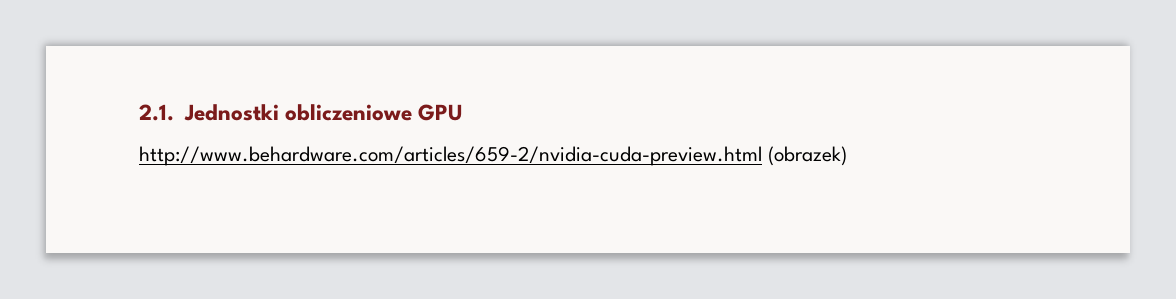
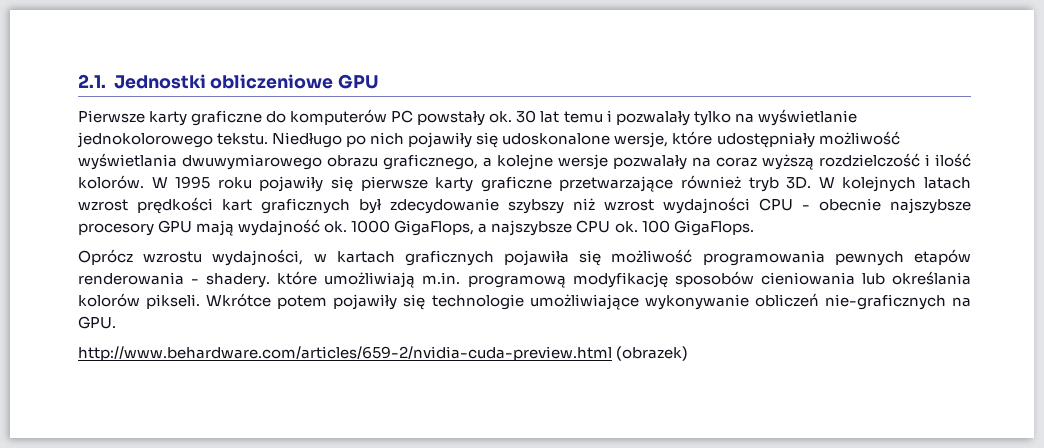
+ Pierwsze karty graficzne do komputerów PC powstały ok. 30 lat temu i pozwalały tylko na wyświetlanie jednokolorowego tekstu. Niedługo po nich pojawiły się udoskonalone wersje, które udostępniały możliwość wyświetlania dwuwymiarowego obrazu graficznego, a kolejne wersje pozwalały na coraz wyższą rozdzielczość i ilość kolorów. W 1995 roku pojawiły się pierwsze karty graficzne przetwarzające również tryb 3D. W kolejnych latach wzrost prędkości kart graficznych był zdecydowanie szybszy niż wzrost wydajności CPU - obecnie najszybsze procesory GPU mają wydajność ok. 1000 GigaFlops, a najszybsze CPU ok. 100 GigaFlops.
+ Oprócz wzrostu wydajności, w kartach graficznych pojawiła się możliwość programowania pewnych etapów renderowania - shadery. które umożliwiają m.in. programową modyfikację sposobów cieniowania lub określania kolorów pikseli. Wkrótce potem pojawiły się technologie umożliwiające wykonywanie obliczeń nie-graficznych na GPU.

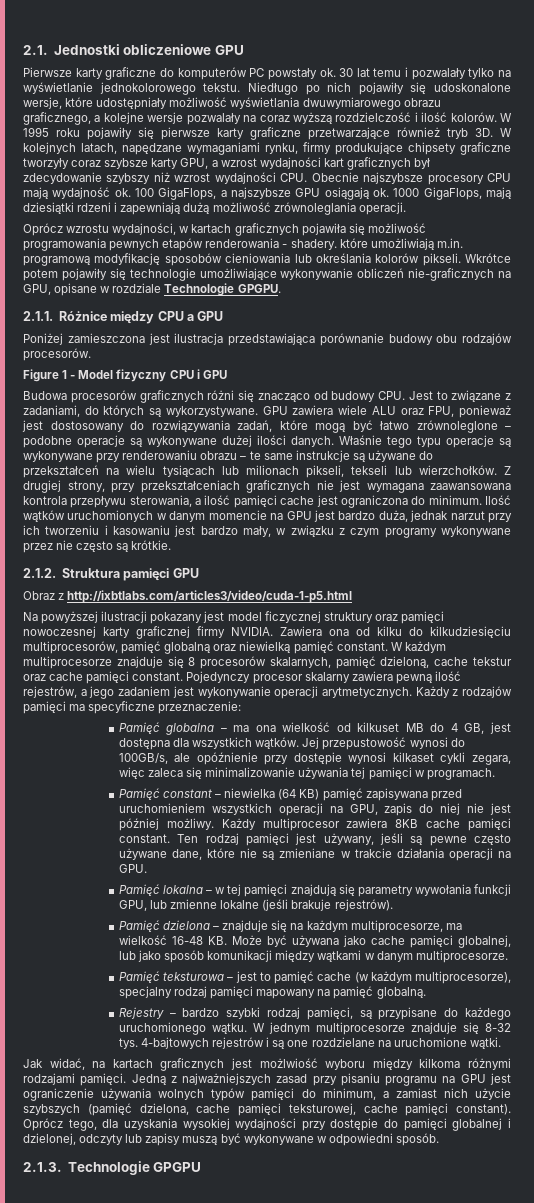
- W kolejnych latach wzrost prędkości kart graficznych był zdecydowanie szybszy niż wzrost wydajności CPU - obecnie najszybsze procesory GPU mają wydajność ok.
+ W kolejnych latach, napędzane wymaganiami rynku, firmy produkujące chipsety graficzne tworzyły coraz szybsze karty GPU, a wzrost wydajności kart graficznych był zdecydowanie szybszy niż wzrost wydajności CPU. Obecnie najszybsze procesory CPU mają wydajność ok.
- 1000 GigaFlops, a najszybsze CPU ok. 100 GigaFlops.
+ 100 GigaFlops, a najszybsze GPU osiągają ok. 1000 GigaFlops, mają dziesiątki rdzeni i zapewniają dużą możliwość zrównoleglania operacji.
- Wkrótce potem pojawiły się technologie umożliwiające wykonywanie obliczeń nie-graficznych na GPU.
- http://www.behardware.com/articles/659-2/nvidia-cuda-preview.html (obrazek)
+ Wkrótce potem pojawiły się technologie umożliwiające wykonywanie obliczeń nie-graficznych na GPU, opisane w rozdziale Technologie GPGPU.
+ 2.1.1. Różnice między CPU a GPU
+ Poniżej zamieszczona jest ilustracja przedstawiająca porównanie budowy obu rodzajów procesorów.
+ Figure 1 - Model fizyczny CPU i GPU
+ Budowa procesorów graficznych różni się znacząco od budowy CPU. Jest to związane z zadaniami, do których są wykorzystywane. GPU zawiera wiele ALU oraz FPU, ponieważ jest dostosowany do rozwiązywania zadań, które mogą być łatwo zrównoleglone – podobne operacje są wykonywane dużej ilości danych. Właśnie tego typu operacje są wykonywane przy renderowaniu obrazu – te same instrukcje są używane do przekształceń na wielu tysiącach lub milionach pikseli, tekseli lub wierzchołków. Z drugiej strony, przy przekształceniach graficznych nie jest wymagana zaawansowana kontrola przepływu sterowania, a ilość pamięci cache jest ograniczona do minimum. Ilość wątków uruchomionych w danym momencie na GPU jest bardzo duża, jednak narzut przy ich tworzeniu i kasowaniu jest bardzo mały, w związku z czym programy wykonywane przez nie często są krótkie.
+ 2.1.2. Struktura pamięci GPU
+ Obraz z http://ixbtlabs.com/articles3/video/cuda-1-p5.html
+ Na powyższej ilustracji pokazany jest model ficzycznej struktury oraz pamięci nowoczesnej karty graficznej firmy NVIDIA. Zawiera ona od kilku do kilkudziesięciu multiprocesorów, pamięć globalną oraz niewielką pamięć constant. W każdym multiprocesorze znajduje się 8 procesorów skalarnych, pamięć dzieloną, cache tekstur oraz cache pamięci constant. Pojedynczy procesor skalarny zawiera pewną ilość rejestrów, a jego zadaniem jest wykonywanie operacji arytmetycznych. Każdy z rodzajów pamięci ma specyficzne przeznaczenie:
+ Pamięć globalna – ma ona wielkość od kilkuset MB do 4 GB, jest dostępna dla wszystkich wątków. Jej przepustowość wynosi do 100GB/s, ale opóźnienie przy dostępie wynosi kilkaset cykli zegara, więc zaleca się minimalizowanie używania tej pamięci w programach.
+ Pamięć constant – niewielka (64 KB) pamięć zapisywana przed uruchomieniem wszystkich operacji na GPU, zapis do niej nie jest później możliwy. Każdy multiprocesor zawiera 8KB cache pamięci constant. Ten rodzaj pamięci jest używany, jeśli są pewne często używane dane, które nie są zmieniane w trakcie działania operacji na GPU.
+ Pamięć lokalna – w tej pamięci znajdują się parametry wywołania funkcji GPU, lub zmienne lokalne (jeśli brakuje rejestrów).
+ Pamięć dzielona – znajduje się na każdym multiprocesorze, ma wielkość 16-48 KB. Może być używana jako cache pamięci globalnej, lub jako sposób komunikacji między wątkami w danym multiprocesorze.
+ Pamięć teksturowa – jest to pamięć cache (w każdym multiprocesorze), specjalny rodzaj pamięci mapowany na pamięć globalną.
+ Rejestry – bardzo szybki rodzaj pamięci, są przypisane do każdego uruchomionego wątku. W jednym multiprocesorze znajduje się 8-32 tys. 4-bajtowych rejestrów i są one rozdzielane na uruchomione wątki.
+ Jak widać, na kartach graficznych jest możlwiość wyboru między kilkoma różnymi rodzajami pamięci. Jedną z najważniejszych zasad przy pisaniu programu na GPU jest ograniczenie używania wolnych typów pamięci do minimum, a zamiast nich użycie szybszych (pamięć dzielona, cache pamięci teksturowej, cache pamięci constant). Oprócz tego, dla uzyskania wysokiej wydajności przy dostępie do pamięci globalnej i dzielonej, odczyty lub zapisy muszą być wykonywane w odpowiedni sposób.
+ 2.1.3. Technologie GPGPU

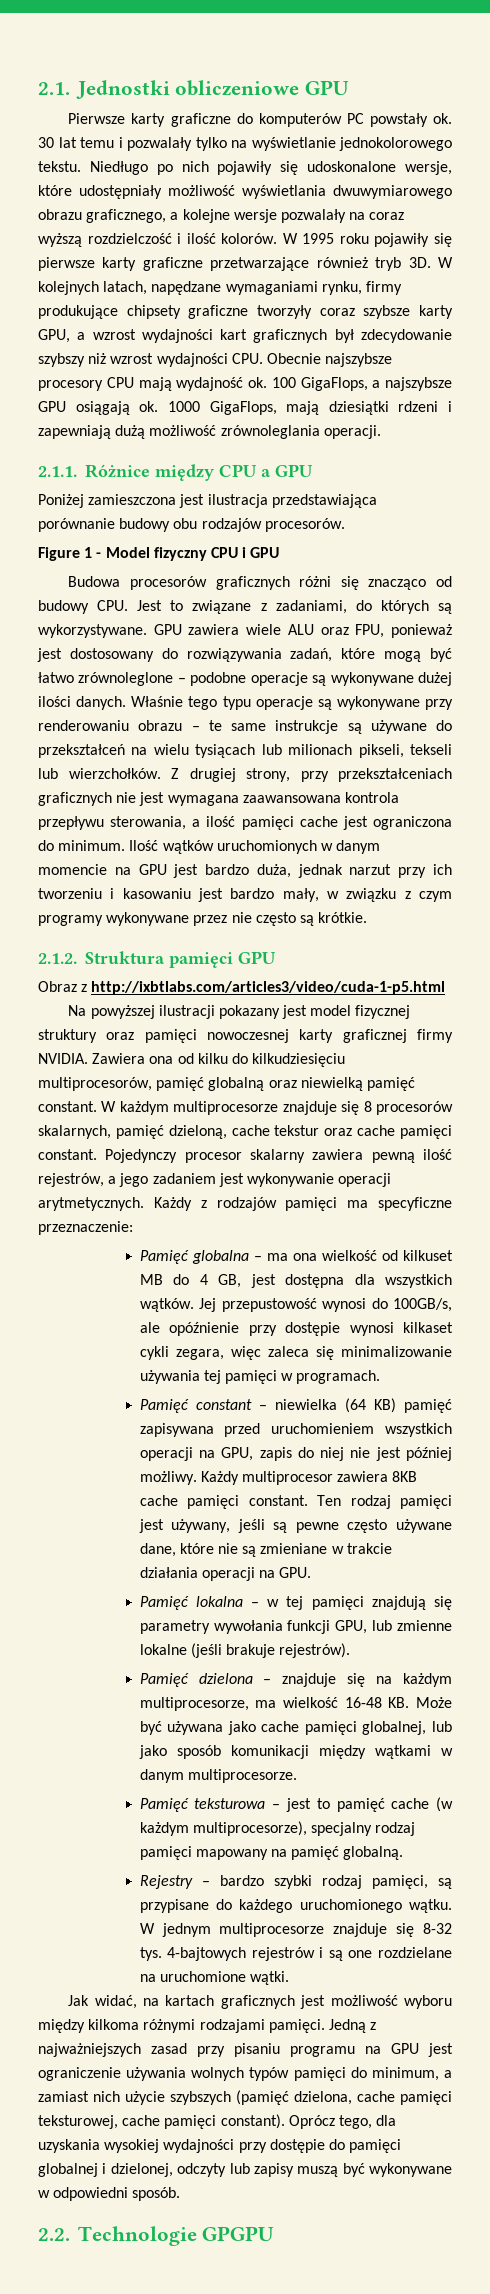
- Oprócz wzrostu wydajności, w kartach graficznych pojawiła się możliwość programowania pewnych etapów renderowania - shadery. które umożliwiają m.in. programową modyfikację sposobów cieniowania lub określania kolorów pikseli. Wkrótce potem pojawiły się technologie umożliwiające wykonywanie obliczeń nie-graficznych na GPU, opisane w rozdziale Technologie GPGPU.
- Na powyższej ilustracji pokazany jest model ficzycznej struktury oraz pamięci nowoczesnej karty graficznej firmy NVIDIA.
+ Na powyższej ilustracji pokazany jest model fizycznej struktury oraz pamięci nowoczesnej karty graficznej firmy NVIDIA.
- Jak widać, na kartach graficznych jest możlwiość wyboru między kilkoma różnymi rodzajami pamięci.
+ Jak widać, na kartach graficznych jest możliwość wyboru między kilkoma różnymi rodzajami pamięci.
- 2.1.3. Technologie GPGPU
+ 2.2. Technologie GPGPU

